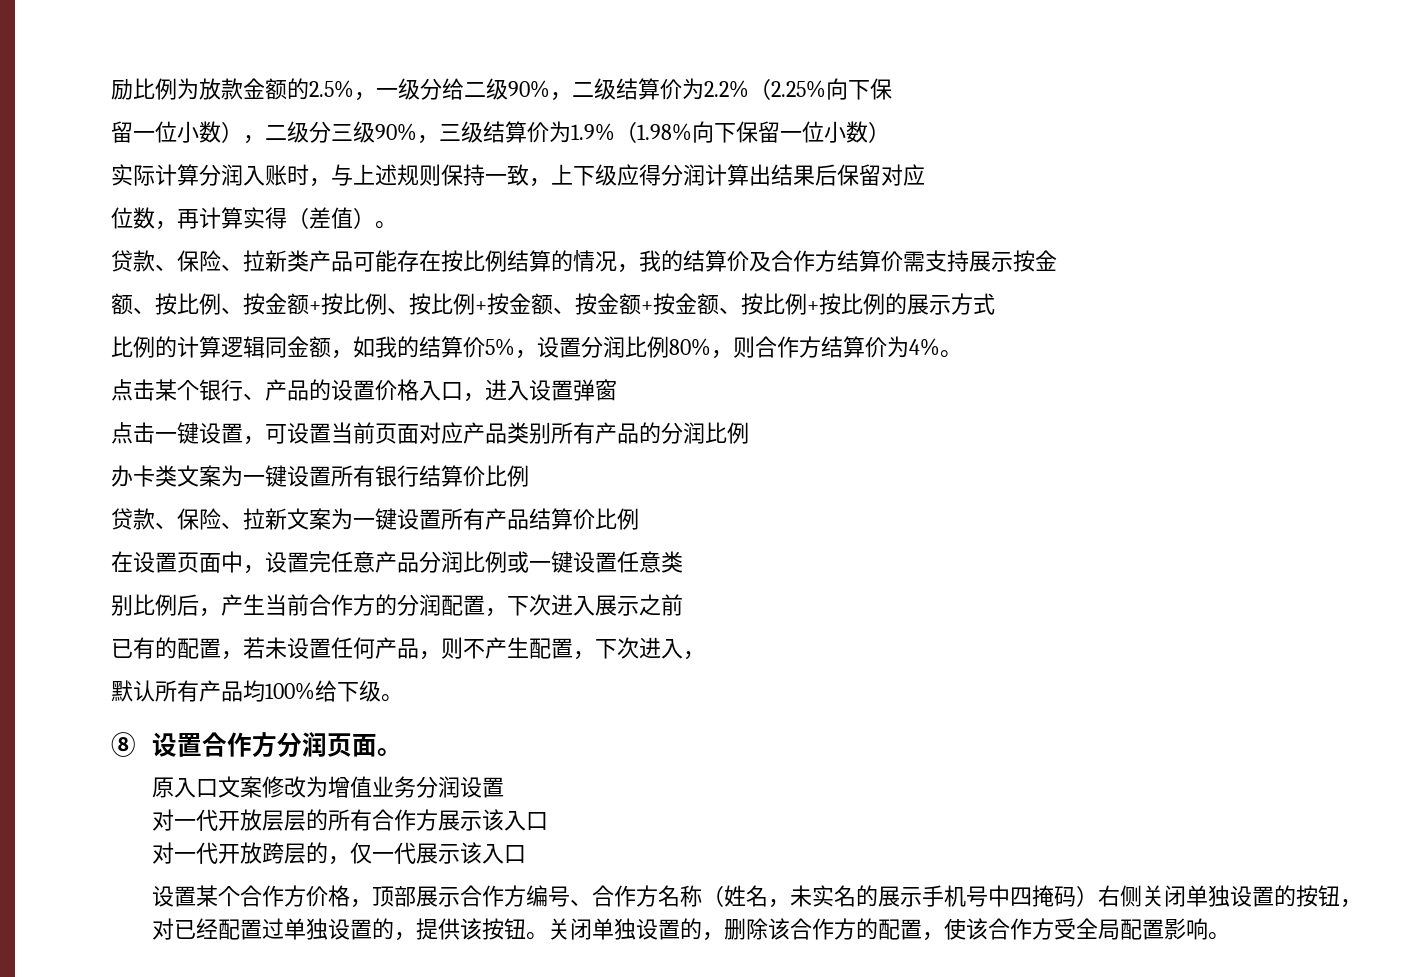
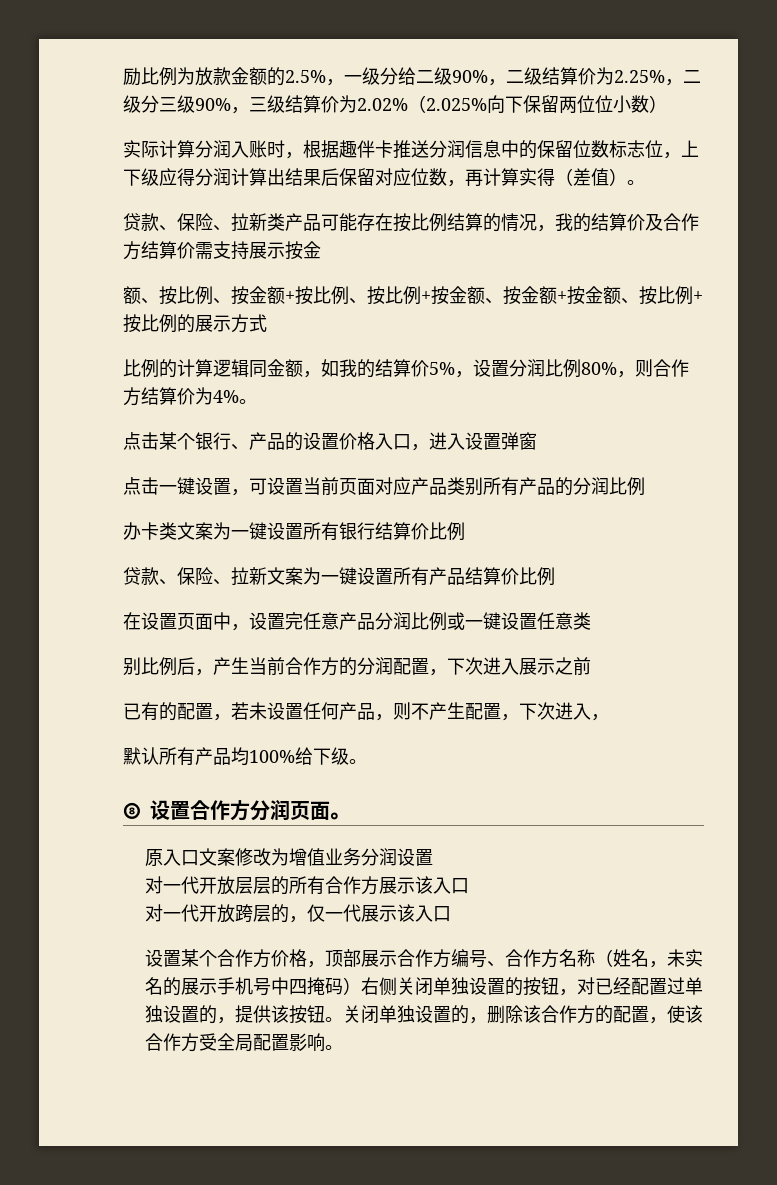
- 励比例为放款金额的2.5%，一级分给二级90%，二级结算价为2.2%（2.25%向下保
- 留一位小数），二级分三级90%，三级结算价为1.9%（1.98%向下保留一位小数）
+ 励比例为放款金额的2.5%，一级分给二级90%，二级结算价为2.25%，二级分三级90%，三级结算价为2.02%（2.025%向下保留两位位小数）
- 实际计算分润入账时，与上述规则保持一致，上下级应得分润计算出结果后保留对应
- 位数，再计算实得（差值）。
+ 实际计算分润入账时，根据趣伴卡推送分润信息中的保留位数标志位，上下级应得分润计算出结果后保留对应位数，再计算实得（差值）。

